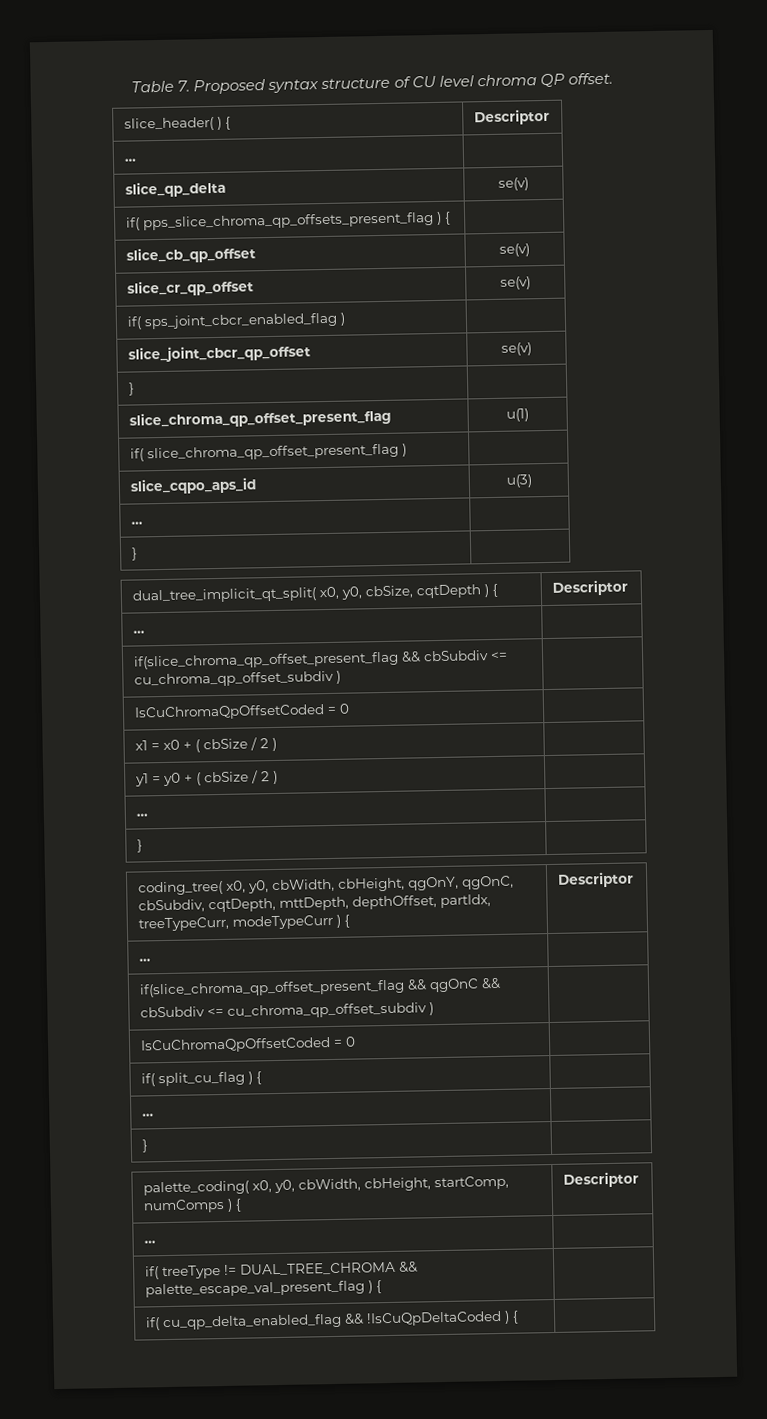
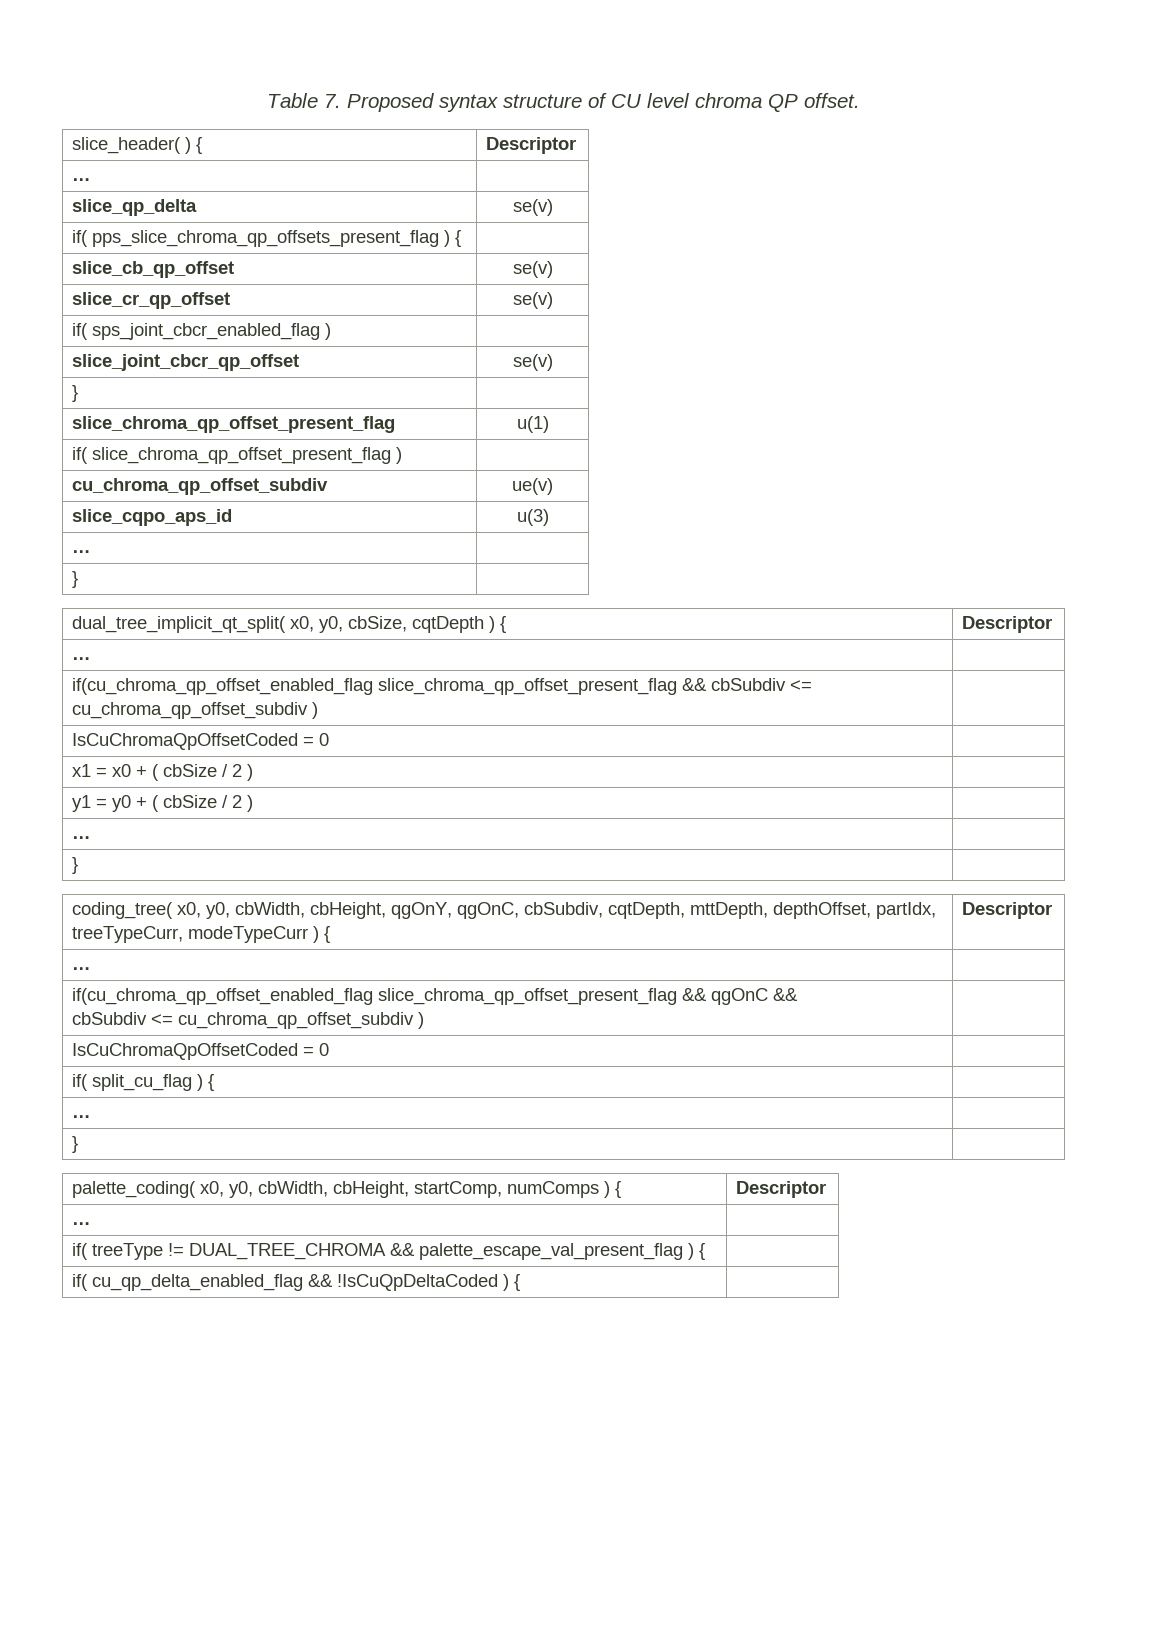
+ cu_chroma_qp_offset_subdiv | ue(v)
- if(slice_chroma_qp_offset_present_flag && cbSubdiv <= cu_chroma_qp_offset_subdiv ) |
+ if(cu_chroma_qp_offset_enabled_flag slice_chroma_qp_offset_present_flag && cbSubdiv <= cu_chroma_qp_offset_subdiv ) |
- if(slice_chroma_qp_offset_present_flag && qgOnC &&
+ if(cu_chroma_qp_offset_enabled_flag slice_chroma_qp_offset_present_flag && qgOnC &&

